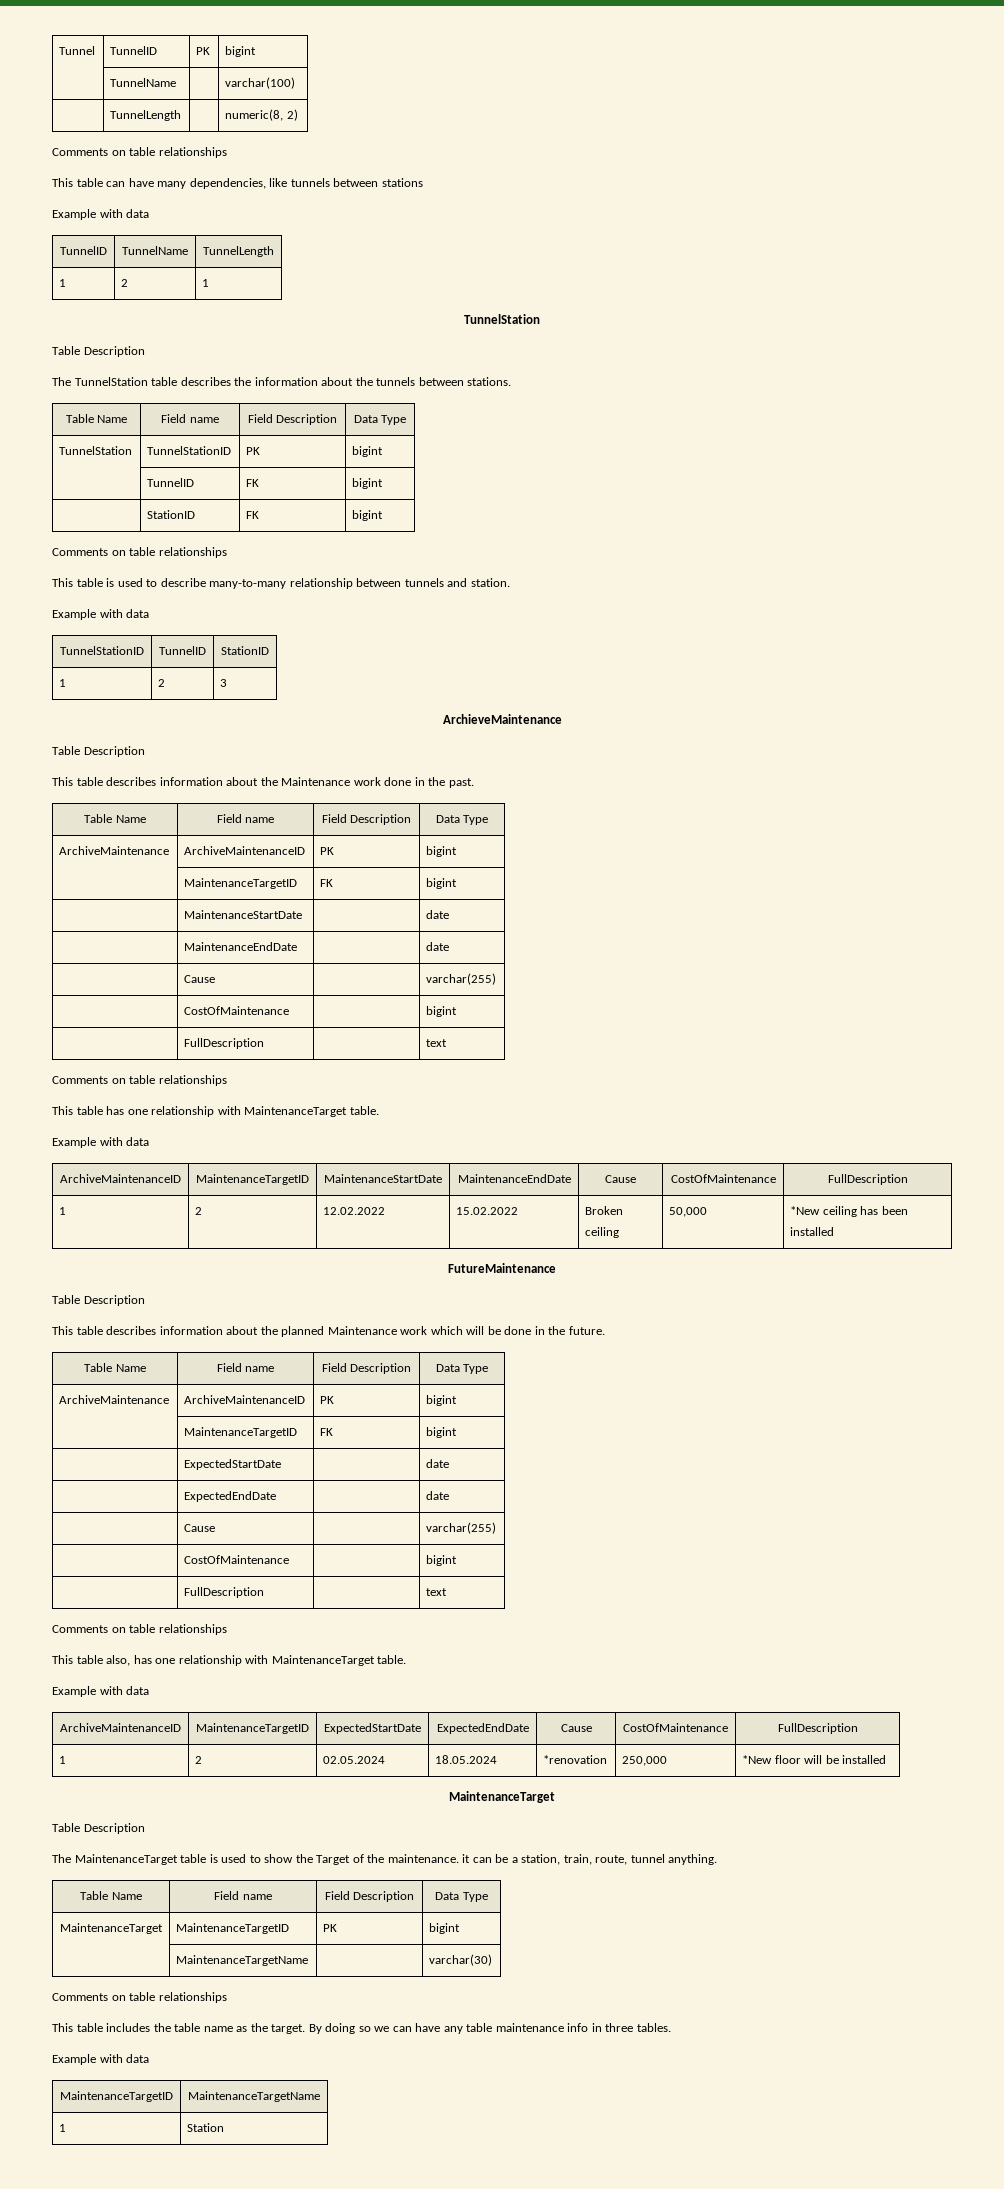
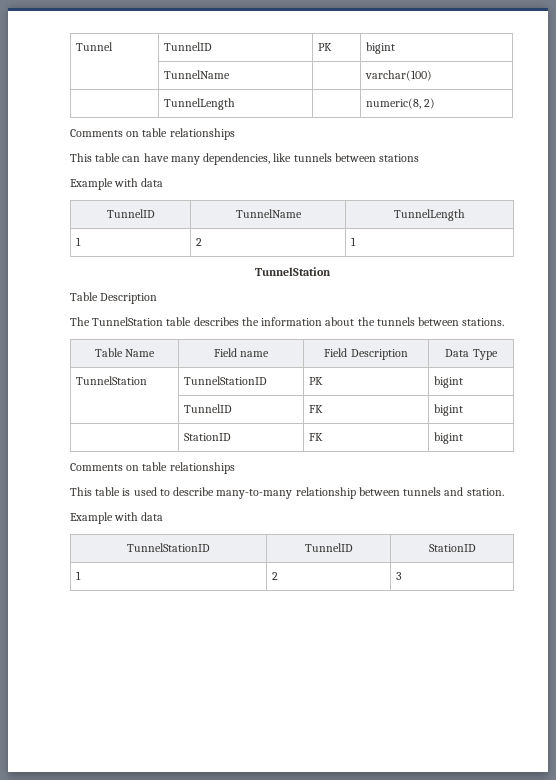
- ArchieveMaintenance
- Table Description
- This table describes information about the Maintenance work done in the past.
- Table Name | Field name | Field Description | Data Type
- ArchiveMaintenance | ArchiveMaintenanceID | PK | bigint
- | MaintenanceTargetID | FK | bigint
- | MaintenanceStartDate | | date
- | MaintenanceEndDate | | date
- | Cause | | varchar(255)
- | CostOfMaintenance | | bigint
- | FullDescription | | text
- Comments on table relationships
- This table has one relationship with MaintenanceTarget table.
- Example with data
- ArchiveMaintenanceID | MaintenanceTargetID | MaintenanceStartDate | MaintenanceEndDate | Cause | CostOfMaintenance | FullDescription
- 1 | 2 | 12.02.2022 | 15.02.2022 | Broken ceiling | 50,000 | *New ceiling has been installed
- FutureMaintenance
- Table Description
- This table describes information about the planned Maintenance work which will be done in the future.
- Table Name | Field name | Field Description | Data Type
- ArchiveMaintenance | ArchiveMaintenanceID | PK | bigint
- | MaintenanceTargetID | FK | bigint
- | ExpectedStartDate | | date
- | ExpectedEndDate | | date
- | Cause | | varchar(255)
- | CostOfMaintenance | | bigint
- | FullDescription | | text
- Comments on table relationships
- This table also, has one relationship with MaintenanceTarget table.
- Example with data
- ArchiveMaintenanceID | MaintenanceTargetID | ExpectedStartDate | ExpectedEndDate | Cause | CostOfMaintenance | FullDescription
- 1 | 2 | 02.05.2024 | 18.05.2024 | *renovation | 250,000 | *New floor will be installed
- MaintenanceTarget
- Table Description
- The MaintenanceTarget table is used to show the Target of the maintenance. it can be a station, train, route, tunnel anything.
- Table Name | Field name | Field Description | Data Type
- MaintenanceTarget | MaintenanceTargetID | PK | bigint
- | MaintenanceTargetName | | varchar(30)
- Comments on table relationships
- This table includes the table name as the target. By doing so we can have any table maintenance info in three tables.
- Example with data
- MaintenanceTargetID | MaintenanceTargetName
- 1 | Station

